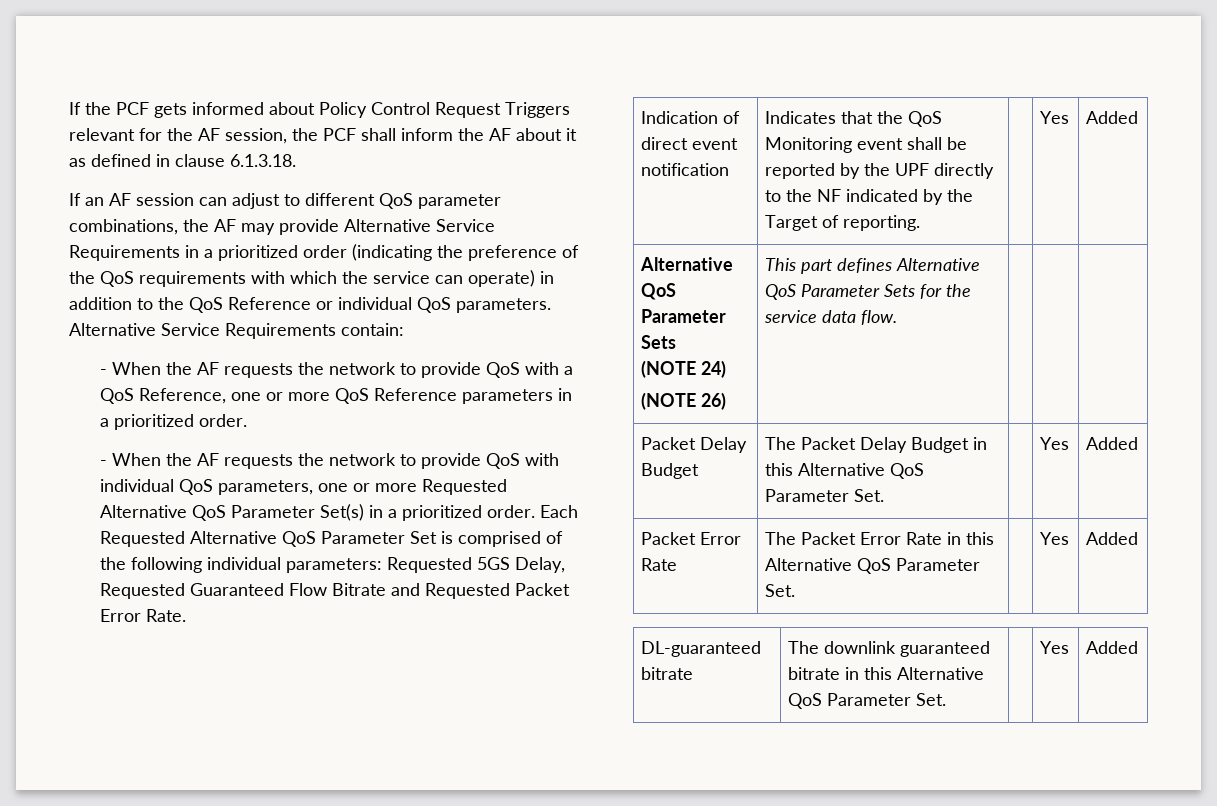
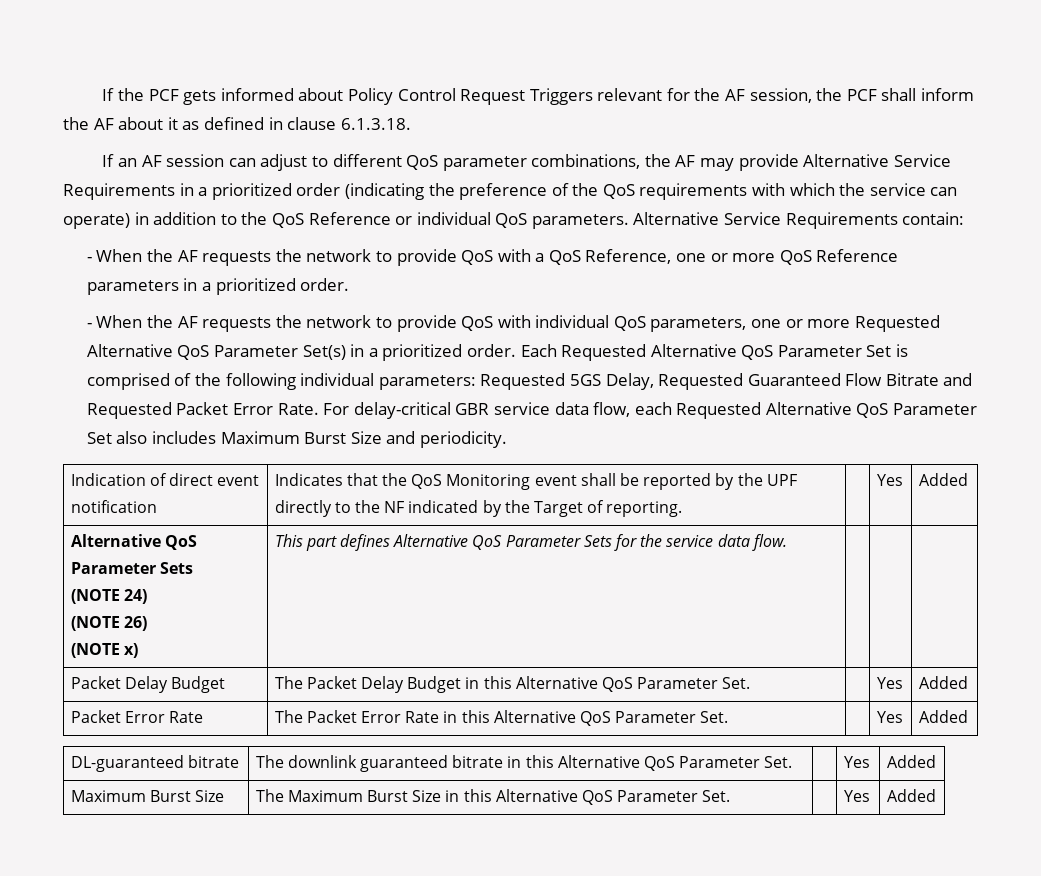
+ For delay-critical GBR service data flow, each Requested Alternative QoS Parameter Set also includes Maximum Burst Size and periodicity.
  Indication of direct event notification | Indicates that the QoS Monitoring event shall be reported by the UPF directly to the NF indicated by the Target of reporting. | | Yes | Added
  Alternative QoS Parameter Sets
  (NOTE 24)
- (NOTE 26) | This part defines Alternative QoS Parameter Sets for the service data flow. | | |
+ (NOTE 26)
+ (NOTE x) | This part defines Alternative QoS Parameter Sets for the service data flow. | | |
+ Maximum Burst Size | The Maximum Burst Size in this Alternative QoS Parameter Set. | | Yes | Added

